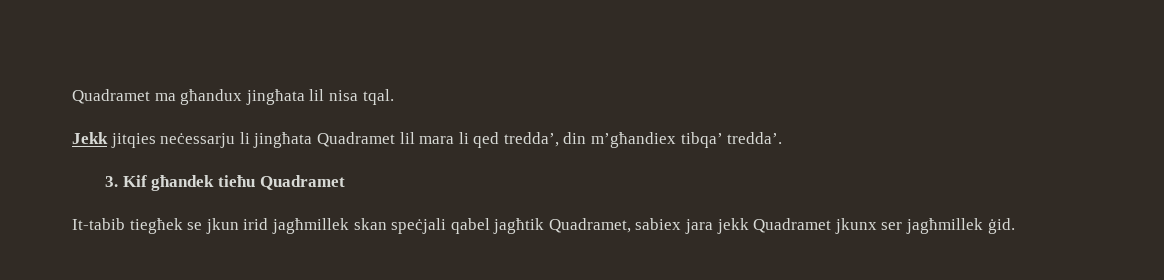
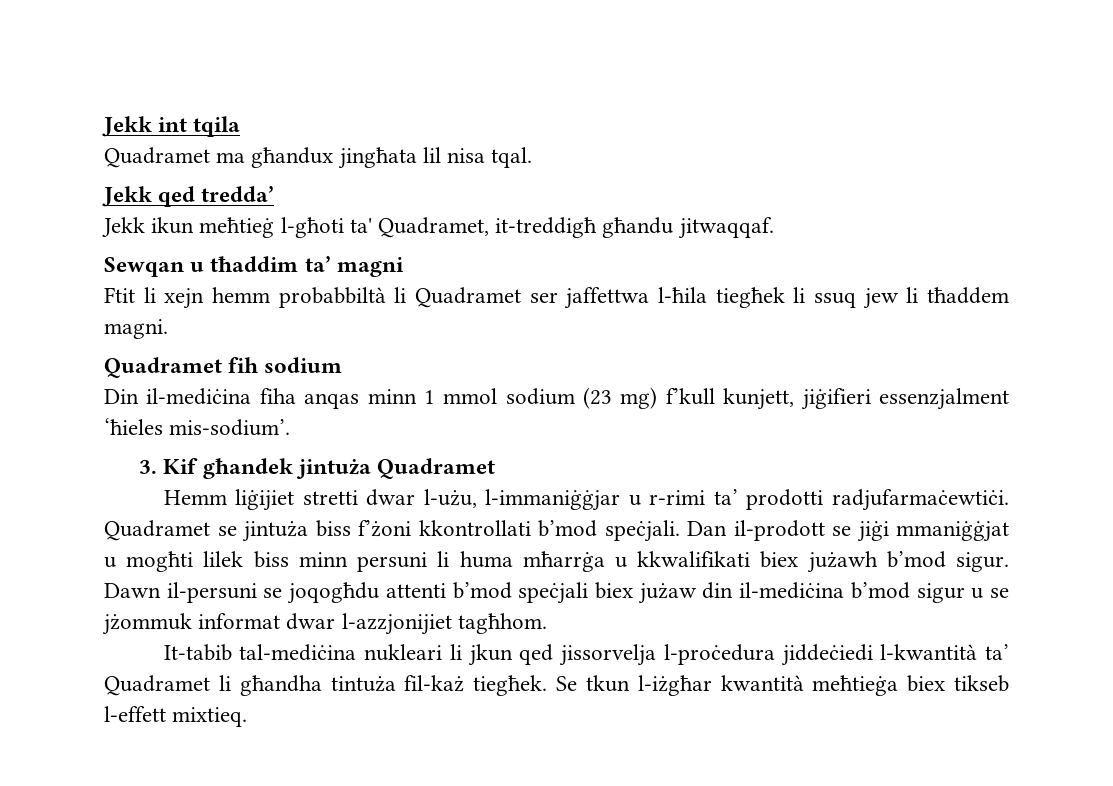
+ Jekk int tqila
- Jekk jitqies neċessarju li jingħata Quadramet lil mara li qed tredda’, din m’għandiex tibqa’ tredda’.
+ Jekk qed tredda’
+ Jekk ikun meħtieġ l-għoti ta' Quadramet, it-treddigħ għandu jitwaqqaf.
+ Sewqan u tħaddim ta’ magni
+ Ftit li xejn hemm probabbiltà li Quadramet ser jaffettwa l-ħila tiegħek li ssuq jew li tħaddem magni.
+ Quadramet fih sodium
+ Din il-mediċina fiha anqas minn 1 mmol sodium (23 mg) f’kull kunjett, jiġifieri essenzjalment ‘ħieles mis-sodium’.
- 3. Kif għandek tieħu Quadramet
+ 3. Kif għandek jintuża Quadramet
- It-tabib tiegħek se jkun irid jagħmillek skan speċjali qabel jagħtik Quadramet, sabiex jara jekk Quadramet jkunx ser jagħmillek ġid.
+ Hemm liġijiet stretti dwar l-użu, l-immaniġġjar u r-rimi ta’ prodotti radjufarmaċewtiċi. Quadramet se jintuża biss f’żoni kkontrollati b’mod speċjali. Dan il-prodott se jiġi mmaniġġjat u mogħti lilek biss minn persuni li huma mħarrġa u kkwalifikati biex jużawh b’mod sigur. Dawn il-persuni se joqogħdu attenti b’mod speċjali biex jużaw din il-mediċina b’mod sigur u se jżommuk informat dwar l-azzjonijiet tagħhom.
+ It-tabib tal-mediċina nukleari li jkun qed jissorvelja l-proċedura jiddeċiedi l-kwantità ta’ Quadramet li għandha tintuża fil-każ tiegħek. Se tkun l-iżgħar kwantità meħtieġa biex tikseb l-effett mixtieq.

